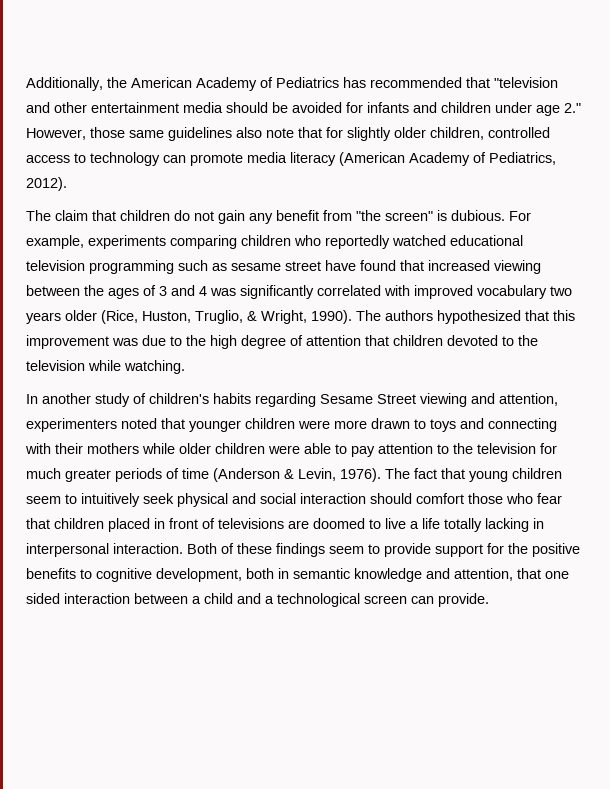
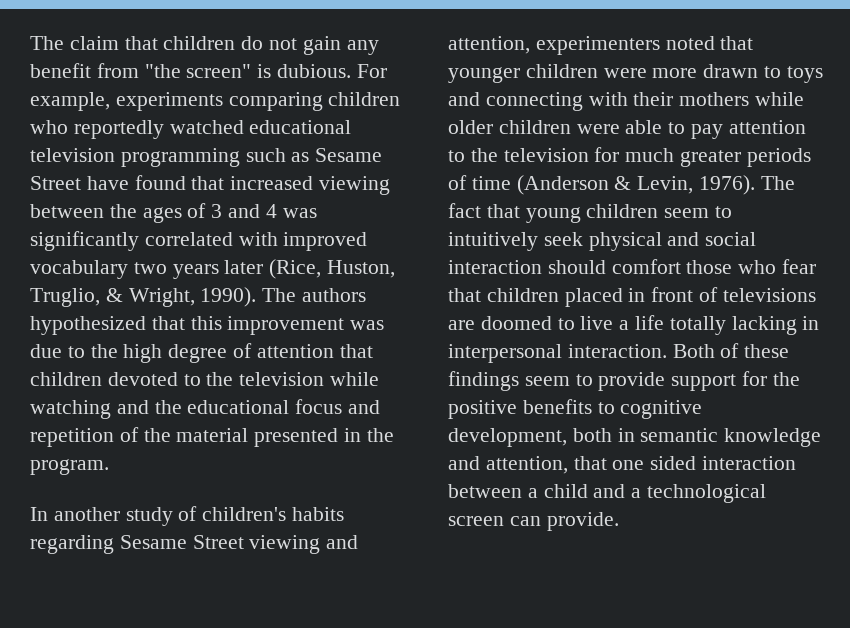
- Additionally, the American Academy of Pediatrics has recommended that "television and other entertainment media should be avoided for infants and children under age 2." However, those same guidelines also note that for slightly older children, controlled access to technology can promote media literacy (American Academy of Pediatrics, 2012).
- For example, experiments comparing children who reportedly watched educational television programming such as sesame street have found that increased viewing between the ages of 3 and 4 was significantly correlated with improved vocabulary two years older (Rice, Huston, Truglio, & Wright, 1990).
+ For example, experiments comparing children who reportedly watched educational television programming such as Sesame Street have found that increased viewing between the ages of 3 and 4 was significantly correlated with improved vocabulary two years later (Rice, Huston, Truglio, & Wright, 1990).
- The authors hypothesized that this improvement was due to the high degree of attention that children devoted to the television while watching.
+ The authors hypothesized that this improvement was due to the high degree of attention that children devoted to the television while watching and the educational focus and repetition of the material presented in the program.

